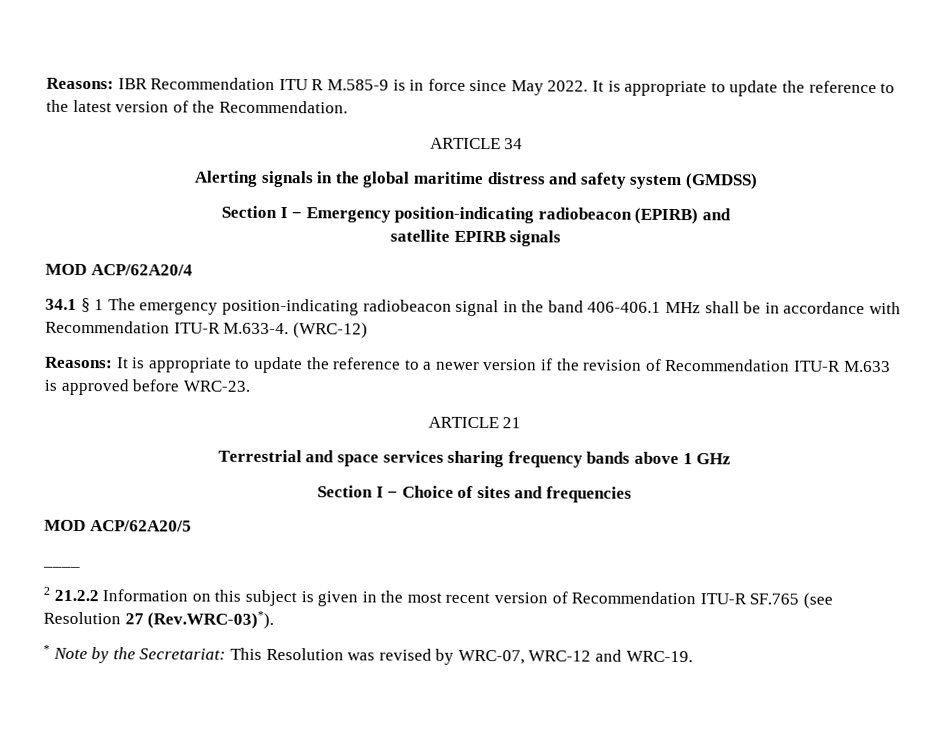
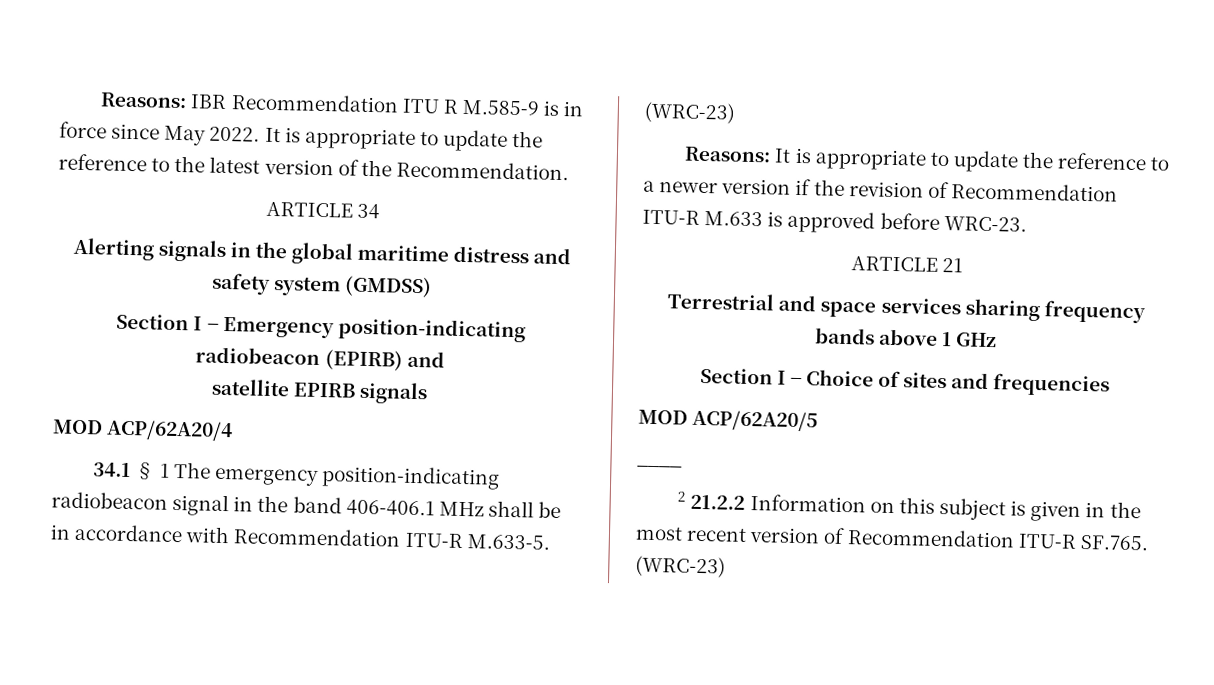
- 34.1 § 1 The emergency position-indicating radiobeacon signal in the band 406-406.1 MHz shall be in accordance with Recommendation ITU-R M.633-4. (WRC-12)
+ 34.1 § 1 The emergency position-indicating radiobeacon signal in the band 406-406.1 MHz shall be in accordance with Recommendation ITU-R M.633-5. (WRC-23)
- 2 21.2.2 Information on this subject is given in the most recent version of Recommendation ITU-R SF.765 (see Resolution 27 (Rev.WRC-03)*).
- * Note by the Secretariat: This Resolution was revised by WRC-07, WRC-12 and WRC-19.
+ 2 21.2.2 Information on this subject is given in the most recent version of Recommendation ITU-R SF.765. (WRC-23)

